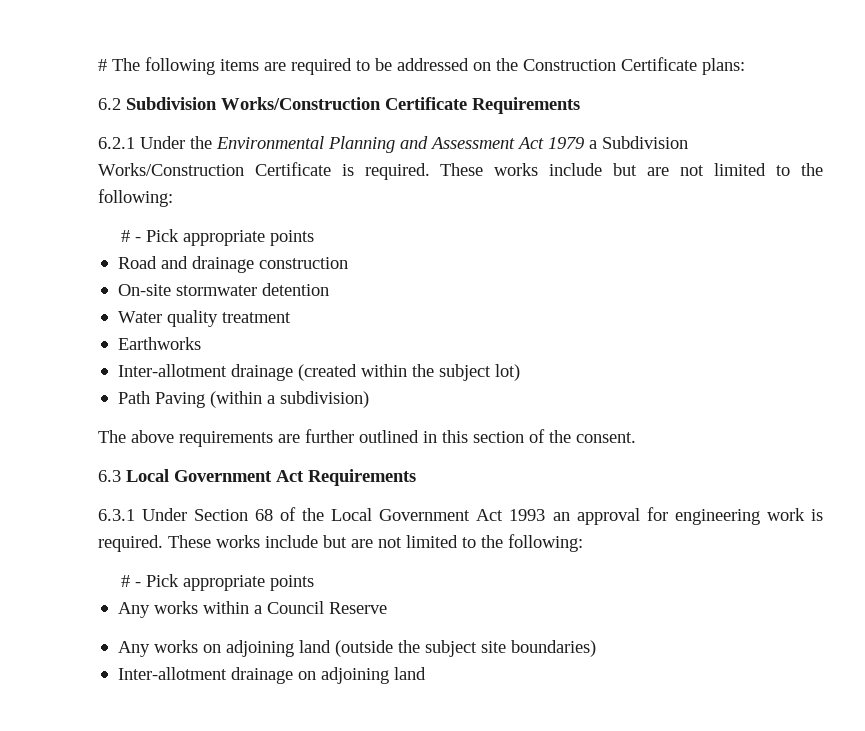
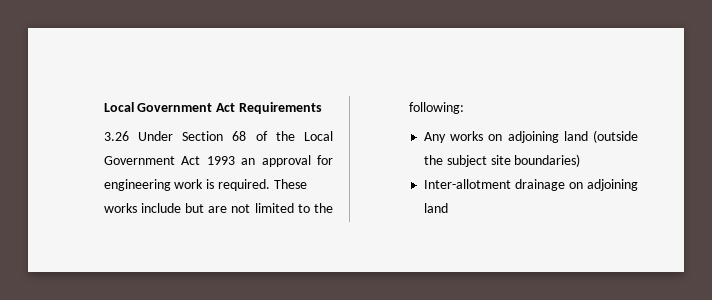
- # The following items are required to be addressed on the Construction Certificate plans:
- 6.2 Subdivision Works/Construction Certificate Requirements
- 6.2.1 Under the Environmental Planning and Assessment Act 1979 a Subdivision Works/Construction Certificate is required. These works include but are not limited to the following:
- # - Pick appropriate points
- Road and drainage construction
- On-site stormwater detention
- Water quality treatment
- Earthworks
- Inter-allotment drainage (created within the subject lot)
- Path Paving (within a subdivision)
- The above requirements are further outlined in this section of the consent.
- 6.3 Local Government Act Requirements
+ Local Government Act Requirements
- 6.3.1 Under Section 68 of the Local Government Act 1993 an approval for engineering work is required. These works include but are not limited to the following:
- # - Pick appropriate points
- Any works within a Council Reserve
+ 3.26 Under Section 68 of the Local Government Act 1993 an approval for engineering work is required. These works include but are not limited to the following:

